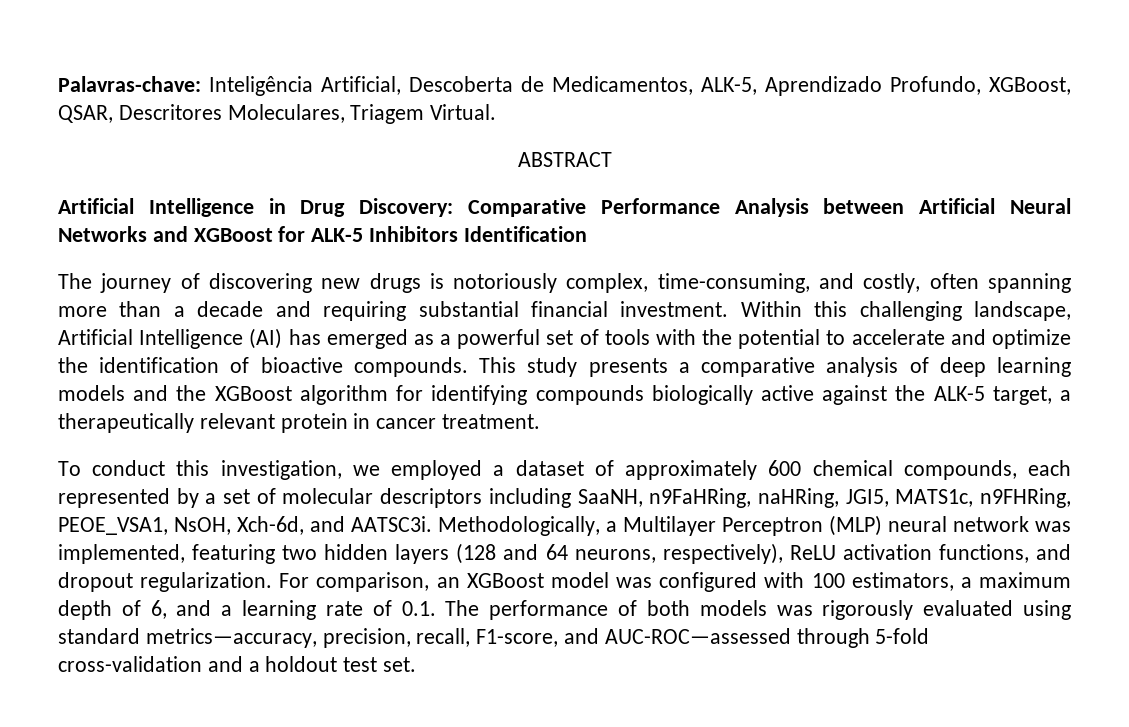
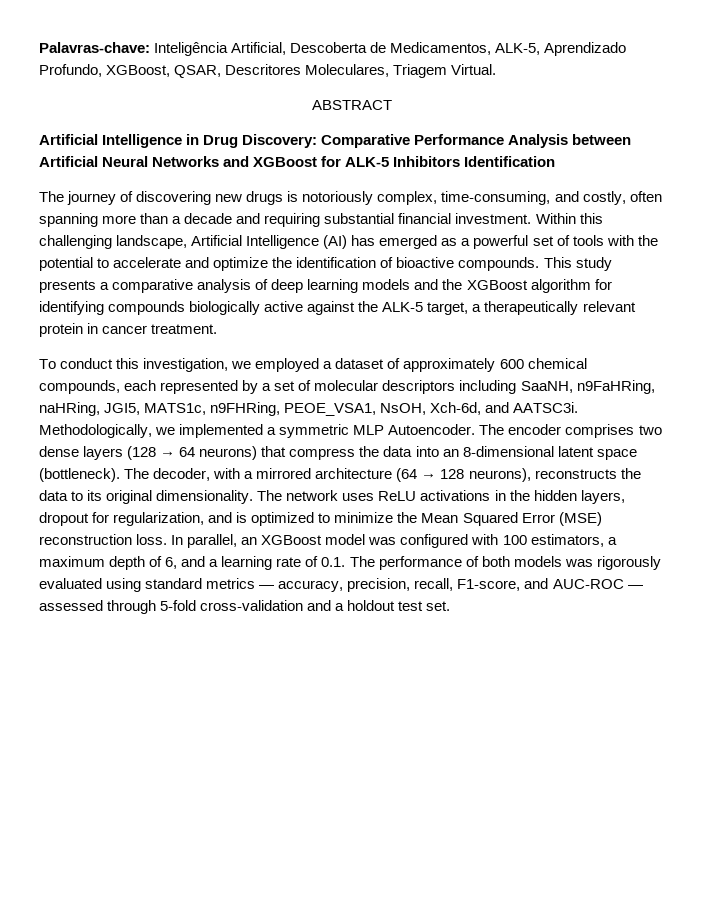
- Methodologically, a Multilayer Perceptron (MLP) neural network was implemented, featuring two hidden layers (128 and 64 neurons, respectively), ReLU activation functions, and dropout regularization. For comparison, an XGBoost model was configured with 100 estimators, a maximum depth of 6, and a learning rate of 0.1. The performance of both models was rigorously evaluated using standard metrics—accuracy, precision, recall, F1-score, and AUC-ROC—assessed through 5-fold cross-validation and a holdout test set.
+ Methodologically, we implemented a symmetric MLP Autoencoder. The encoder comprises two dense layers (128 → 64 neurons) that compress the data into an 8-dimensional latent space (bottleneck). The decoder, with a mirrored architecture (64 → 128 neurons), reconstructs the data to its original dimensionality. The network uses ReLU activations in the hidden layers, dropout for regularization, and is optimized to minimize the Mean Squared Error (MSE) reconstruction loss. In parallel, an XGBoost model was configured with 100 estimators, a maximum depth of 6, and a learning rate of 0.1. The performance of both models was rigorously evaluated using standard metrics — accuracy, precision, recall, F1-score, and AUC-ROC — assessed through 5-fold cross-validation and a holdout test set.

